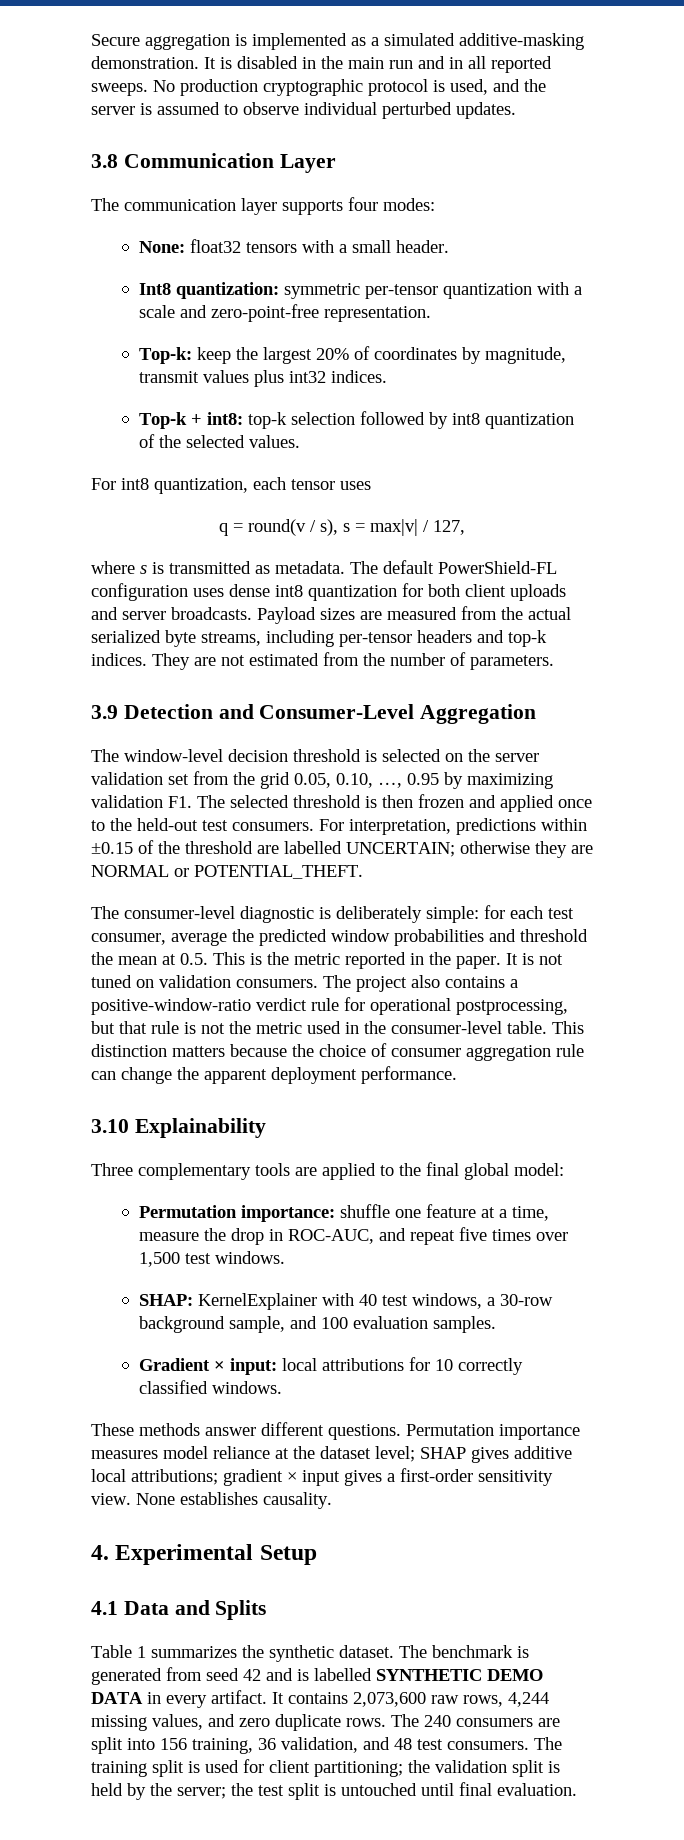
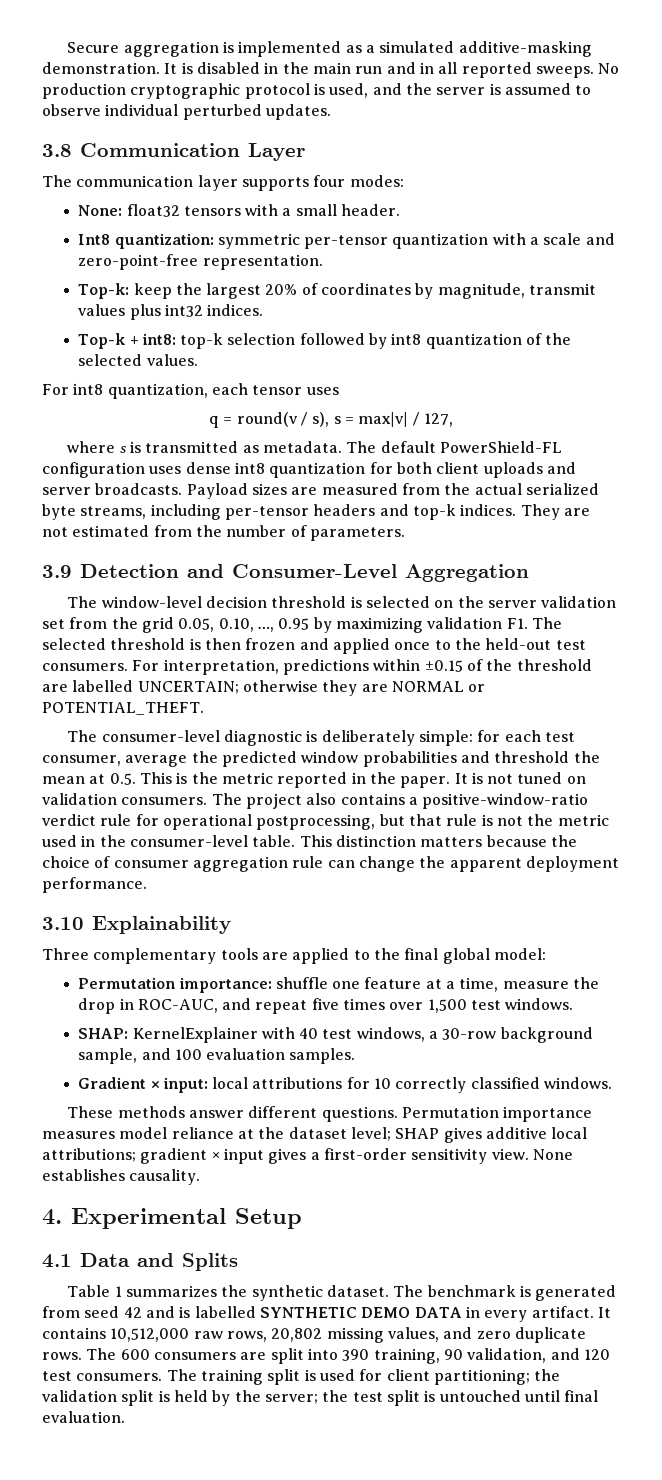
- It contains 2,073,600 raw rows, 4,244 missing values, and zero duplicate rows.
+ It contains 10,512,000 raw rows, 20,802 missing values, and zero duplicate rows.
- The 240 consumers are split into 156 training, 36 validation, and 48 test consumers.
+ The 600 consumers are split into 390 training, 90 validation, and 120 test consumers.

